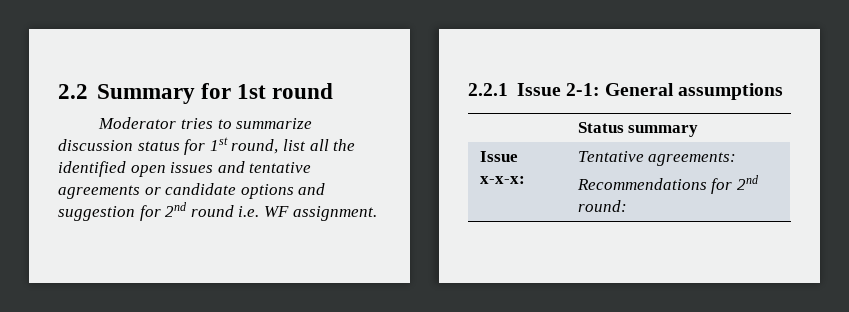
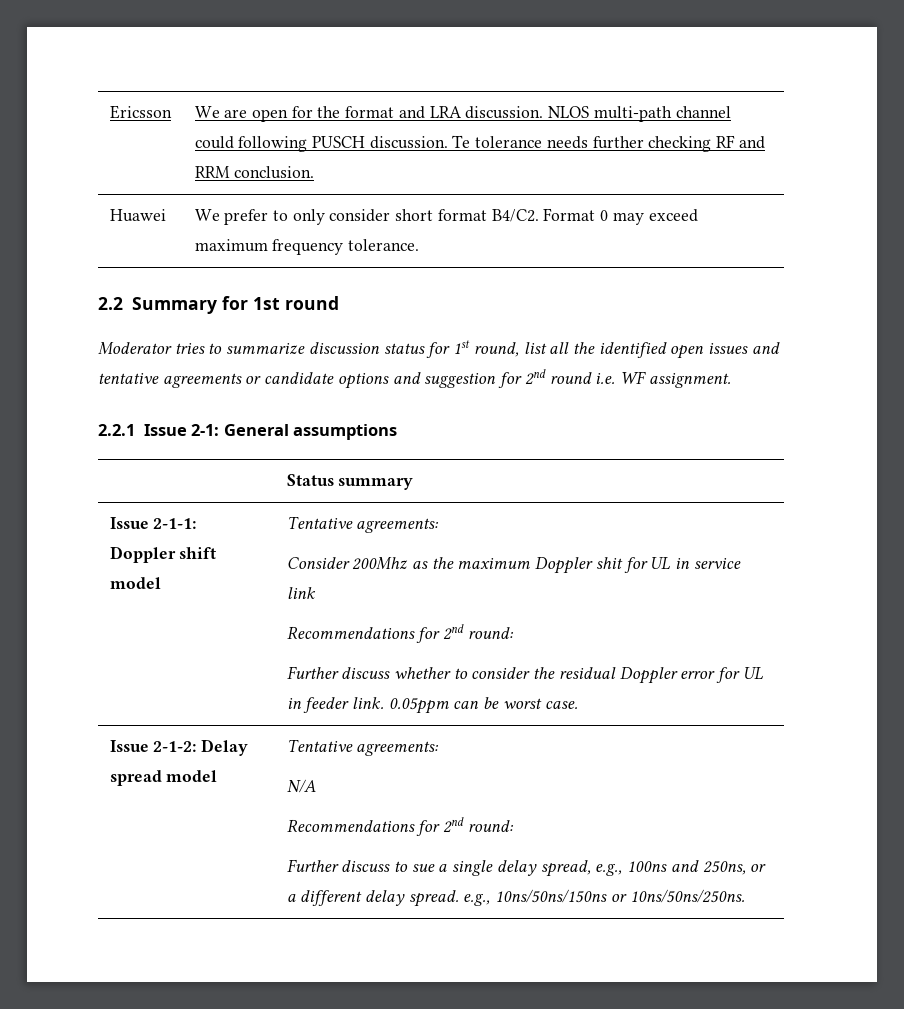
+ Ericsson | We are open for the format and LRA discussion. NLOS multi-path channel could following PUSCH discussion. Te tolerance needs further checking RF and RRM conclusion.
+ Huawei | We prefer to only consider short format B4/C2. Format 0 may exceed maximum frequency tolerance.
- Issue x-x-x: | Tentative agreements:
+ Issue 2-1-1: Doppler shift model | Tentative agreements:
+ Consider 200Mhz as the maximum Doppler shit for UL in service link
  Recommendations for 2nd round:
+ Further discuss whether to consider the residual Doppler error for UL in feeder link. 0.05ppm can be worst case.
+ Issue 2-1-2: Delay spread model | Tentative agreements:
+ N/A
+ Recommendations for 2nd round:
+ Further discuss to sue a single delay spread, e.g., 100ns and 250ns, or a different delay spread. e.g., 10ns/50ns/150ns or 10ns/50ns/250ns.

